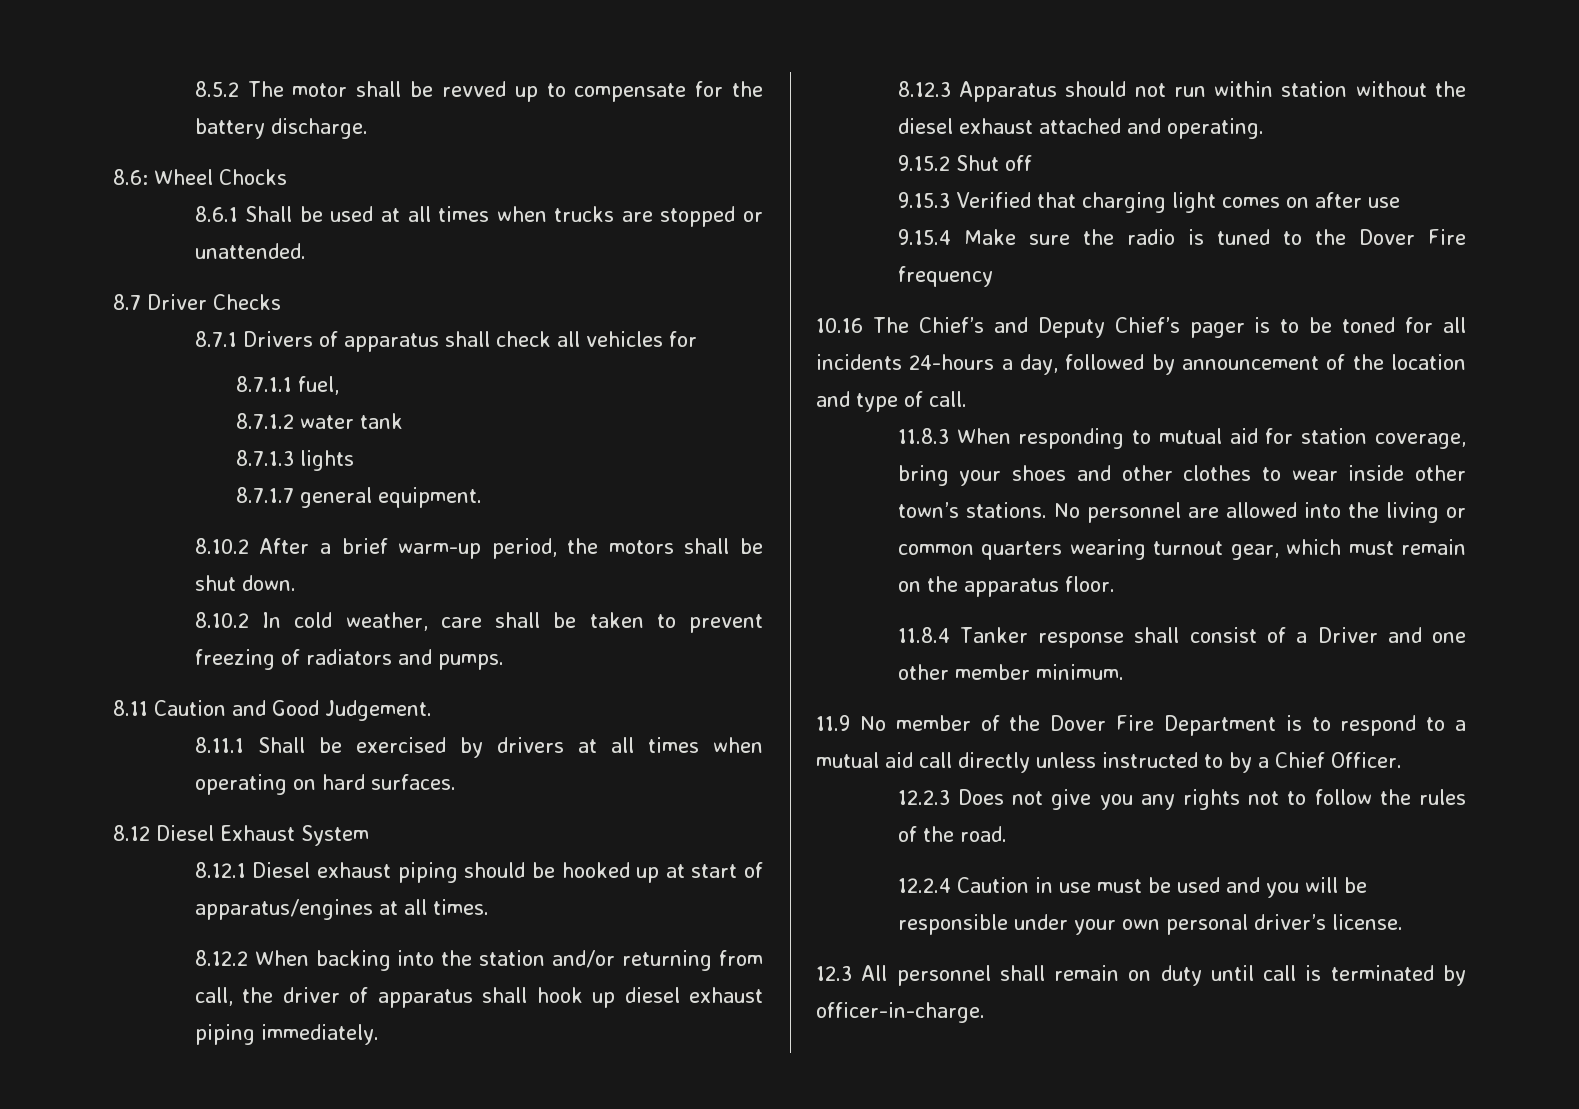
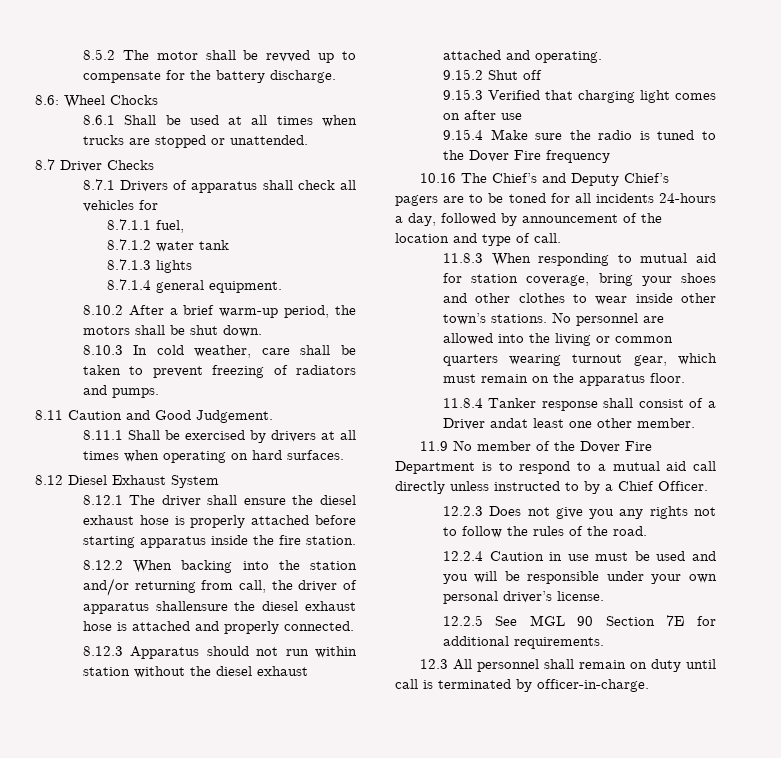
- 8.7.1.7 general equipment.
+ 8.7.1.4 general equipment.
- 8.10.2 In cold weather, care shall be taken to prevent freezing of radiators and pumps.
+ 8.10.3 In cold weather, care shall be taken to prevent freezing of radiators and pumps.
- 8.12.1 Diesel exhaust piping should be hooked up at start of apparatus/engines at all times.
+ 8.12.1 The driver shall ensure the diesel exhaust hose is properly attached before starting apparatus inside the fire station.
- 8.12.2 When backing into the station and/or returning from call, the driver of apparatus shall hook up diesel exhaust piping immediately.
+ 8.12.2 When backing into the station and/or returning from call, the driver of apparatus shallensure the diesel exhaust hose is attached and properly connected.
- 10.16 The Chief’s and Deputy Chief’s pager is to be toned for all incidents 24-hours a day, followed by announcement of the location and type of call.
+ 10.16 The Chief’s and Deputy Chief’s pagers are to be toned for all incidents 24-hours a day, followed by announcement of the location and type of call.
- 11.8.4 Tanker response shall consist of a Driver and one other member minimum.
+ 11.8.4 Tanker response shall consist of a Driver andat least one other member.
+ 12.2.5 See MGL 90 Section 7E for additional requirements.

